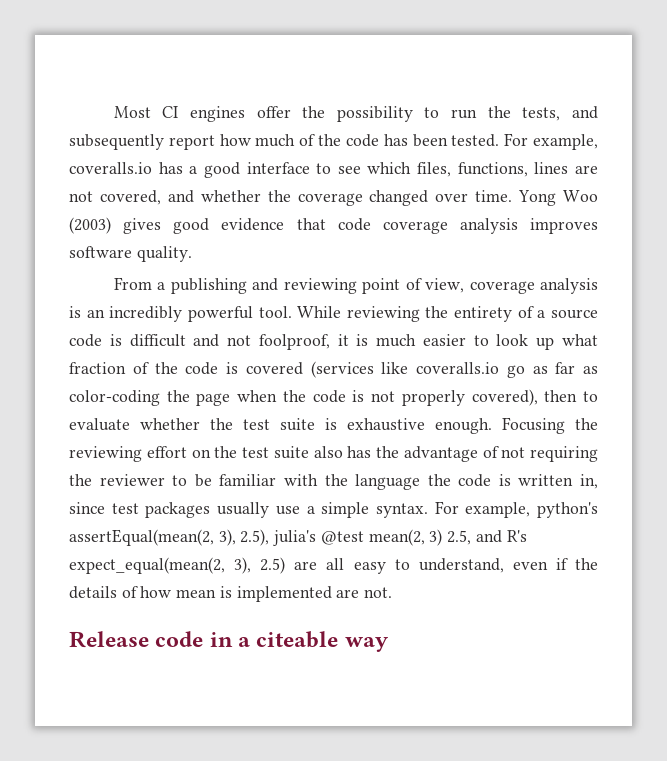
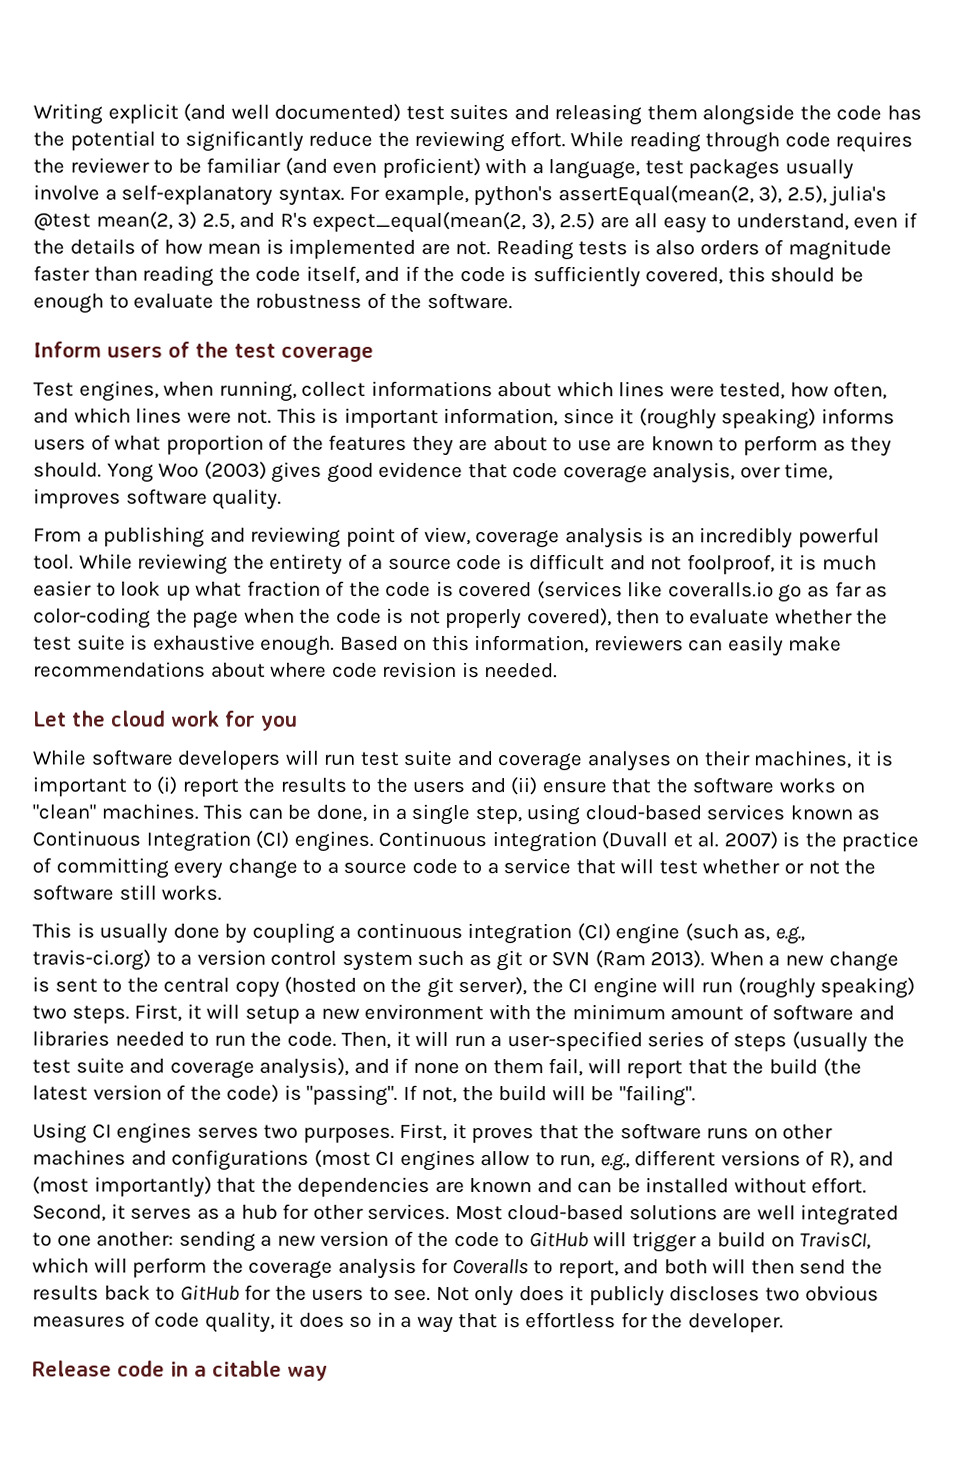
- Most CI engines offer the possibility to run the tests, and subsequently report how much of the code has been tested. For example, coveralls.io has a good interface to see which files, functions, lines are not covered, and whether the coverage changed over time.
+ Writing explicit (and well documented) test suites and releasing them alongside the code has the potential to significantly reduce the reviewing effort. While reading through code requires the reviewer to be familiar (and even proficient) with a language, test packages usually involve a self-explanatory syntax. For example, python's assertEqual(mean(2, 3), 2.5), julia's @test mean(2, 3) 2.5, and R's expect_equal(mean(2, 3), 2.5) are all easy to understand, even if the details of how mean is implemented are not. Reading tests is also orders of magnitude faster than reading the code itself, and if the code is sufficiently covered, this should be enough to evaluate the robustness of the software.
+ Inform users of the test coverage
+ Test engines, when running, collect informations about which lines were tested, how often, and which lines were not. This is important information, since it (roughly speaking) informs users of what proportion of the features they are about to use are known to perform as they should.
- Yong Woo (2003) gives good evidence that code coverage analysis improves software quality.
+ Yong Woo (2003) gives good evidence that code coverage analysis, over time, improves software quality.
- Focusing the reviewing effort on the test suite also has the advantage of not requiring the reviewer to be familiar with the language the code is written in, since test packages usually use a simple syntax. For example, python's assertEqual(mean(2, 3), 2.5), julia's @test mean(2, 3) 2.5, and R's expect_equal(mean(2, 3), 2.5) are all easy to understand, even if the details of how mean is implemented are not.
+ Based on this information, reviewers can easily make recommendations about where code revision is needed.
+ Let the cloud work for you
+ While software developers will run test suite and coverage analyses on their machines, it is important to (i) report the results to the users and (ii) ensure that the software works on "clean" machines. This can be done, in a single step, using cloud-based services known as Continuous Integration (CI) engines. Continuous integration (Duvall et al. 2007) is the practice of committing every change to a source code to a service that will test whether or not the software still works.
+ This is usually done by coupling a continuous integration (CI) engine (such as, e.g., travis-ci.org) to a version control system such as git or SVN (Ram 2013). When a new change is sent to the central copy (hosted on the git server), the CI engine will run (roughly speaking) two steps. First, it will setup a new environment with the minimum amount of software and libraries needed to run the code. Then, it will run a user-specified series of steps (usually the test suite and coverage analysis), and if none on them fail, will report that the build (the latest version of the code) is "passing". If not, the build will be "failing".
+ Using CI engines serves two purposes. First, it proves that the software runs on other machines and configurations (most CI engines allow to run, e.g., different versions of R), and (most importantly) that the dependencies are known and can be installed without effort. Second, it serves as a hub for other services. Most cloud-based solutions are well integrated to one another: sending a new version of the code to GitHub will trigger a build on TravisCI, which will perform the coverage analysis for Coveralls to report, and both will then send the results back to GitHub for the users to see. Not only does it publicly discloses two obvious measures of code quality, it does so in a way that is effortless for the developer.
- Release code in a citeable way
+ Release code in a citable way

